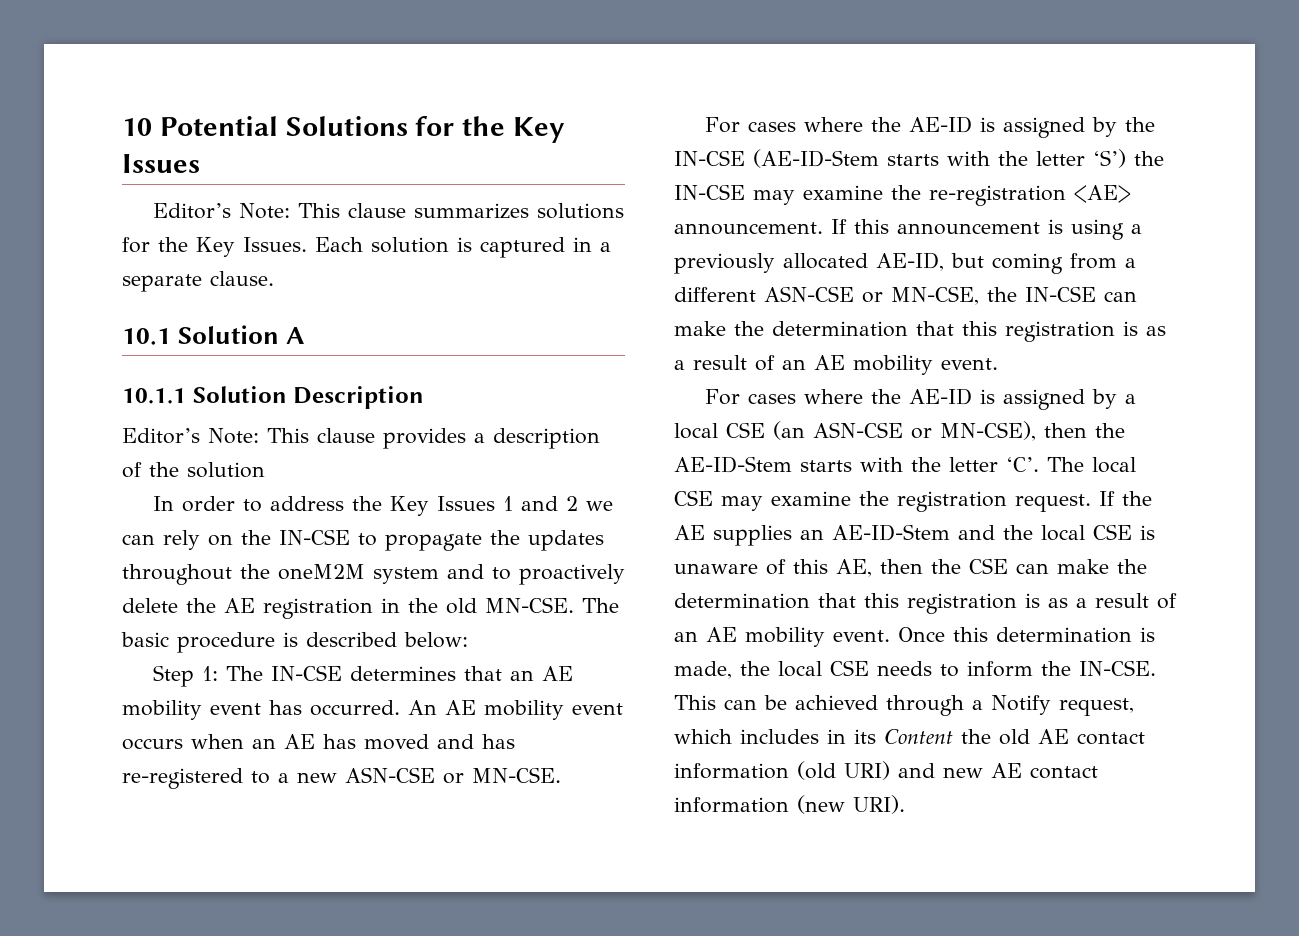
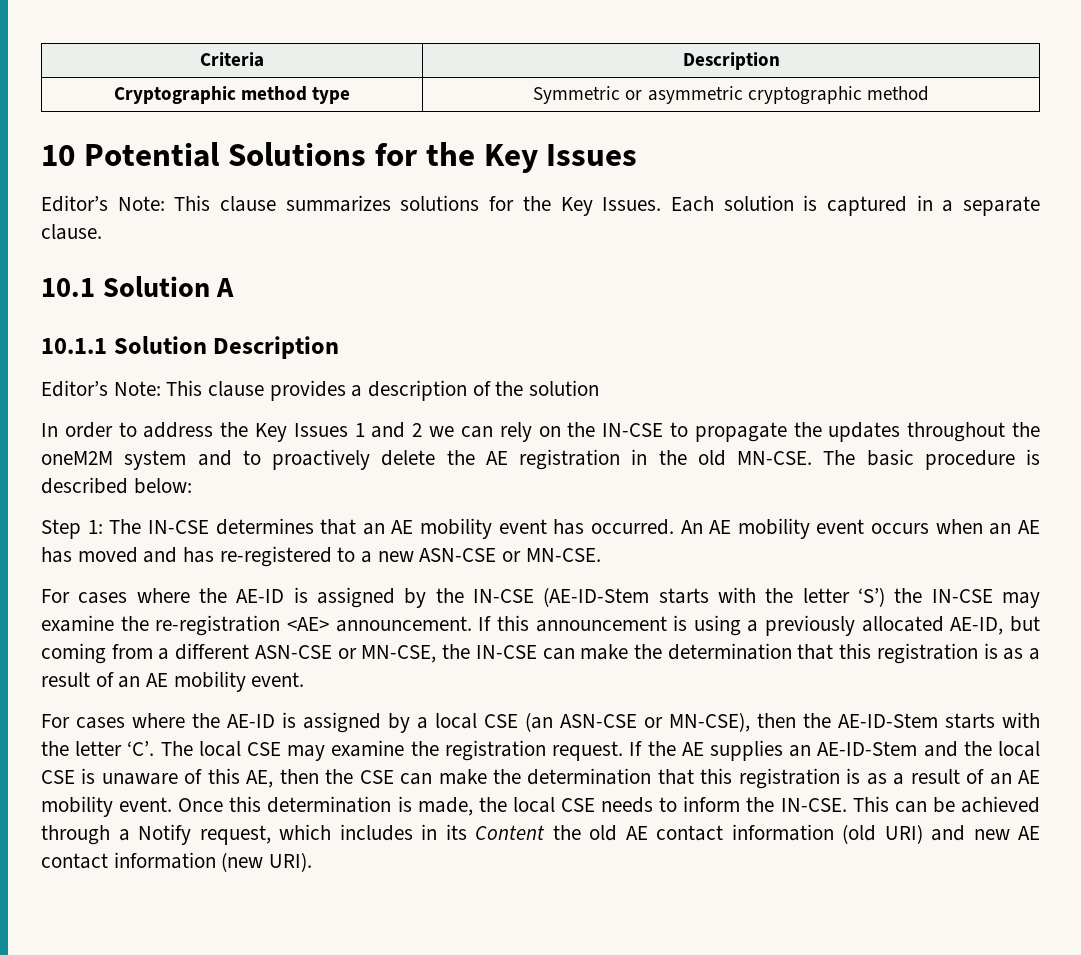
+ Criteria | Description
+ Cryptographic method type | Symmetric or asymmetric cryptographic method

